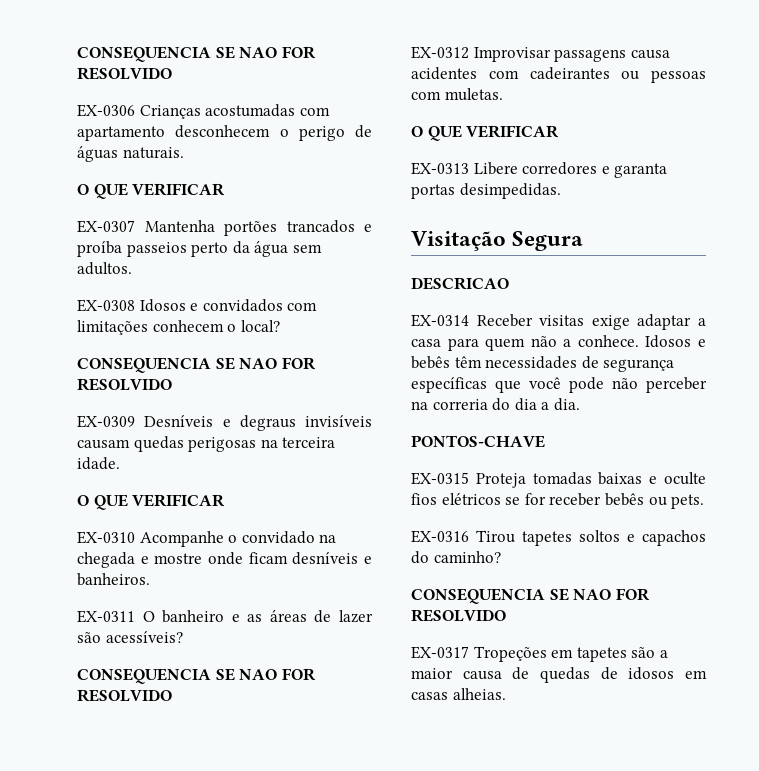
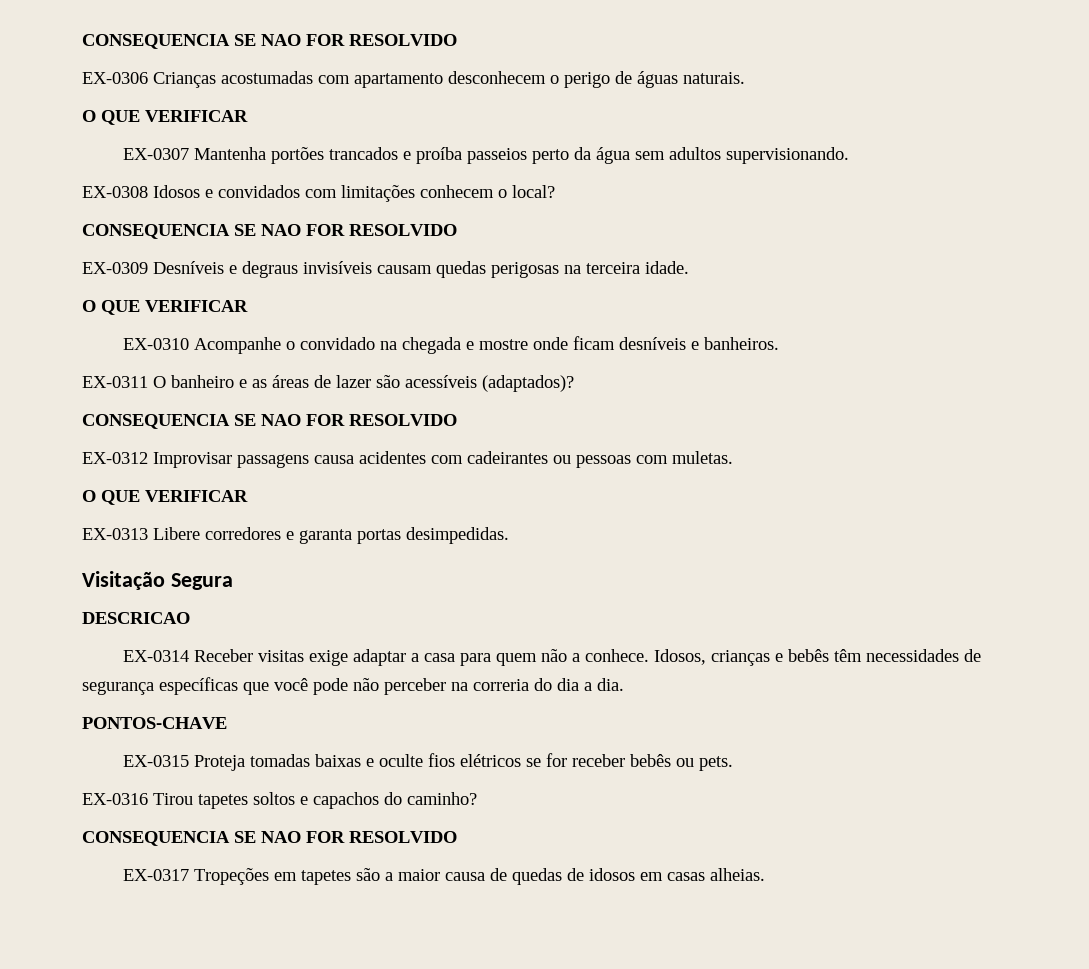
- EX-0307 Mantenha portões trancados e proíba passeios perto da água sem adultos.
+ EX-0307 Mantenha portões trancados e proíba passeios perto da água sem adultos supervisionando.
- EX-0311 O banheiro e as áreas de lazer são acessíveis?
+ EX-0311 O banheiro e as áreas de lazer são acessíveis (adaptados)?
- Idosos e bebês têm necessidades de segurança específicas que você pode não perceber na correria do dia a dia.
+ Idosos, crianças e bebês têm necessidades de segurança específicas que você pode não perceber na correria do dia a dia.

